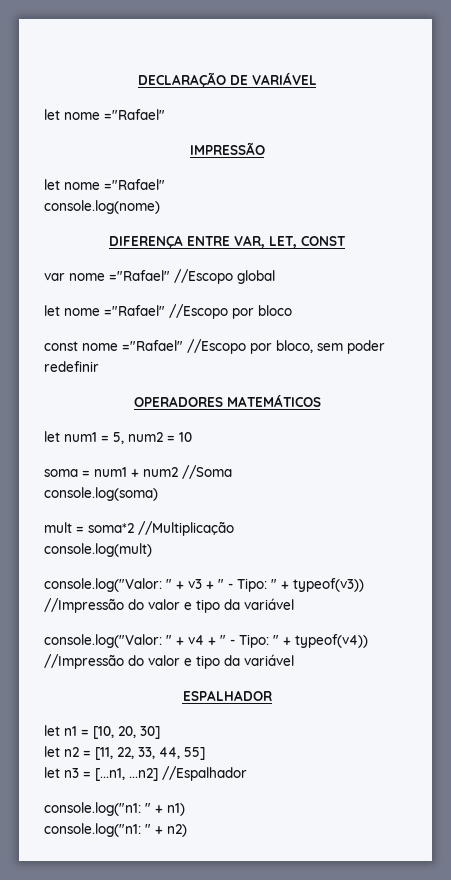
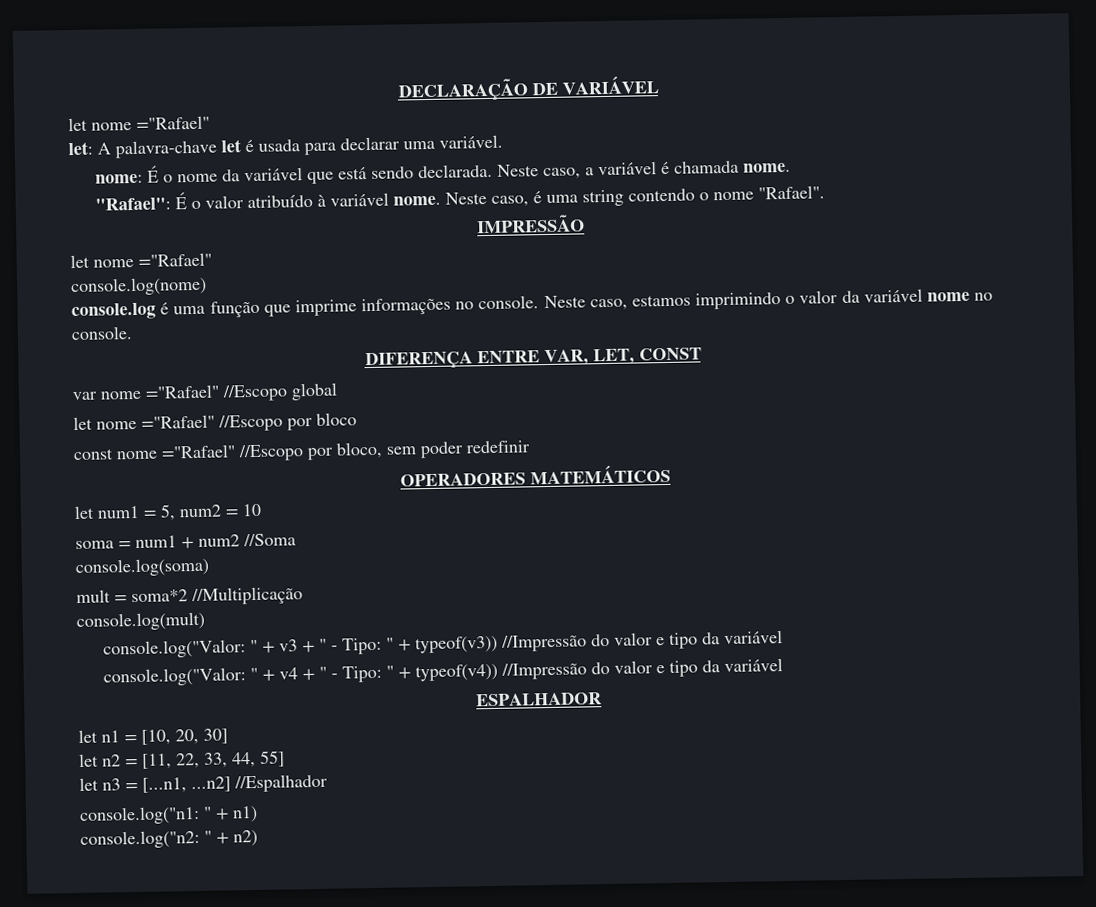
+ let: A palavra-chave let é usada para declarar uma variável.
+ nome: É o nome da variável que está sendo declarada. Neste caso, a variável é chamada nome.
+ "Rafael": É o valor atribuído à variável nome. Neste caso, é uma string contendo o nome "Rafael".
+ console.log é uma função que imprime informações no console. Neste caso, estamos imprimindo o valor da variável nome no console.
- console.log("n1: " + n2)
+ console.log("n2: " + n2)

